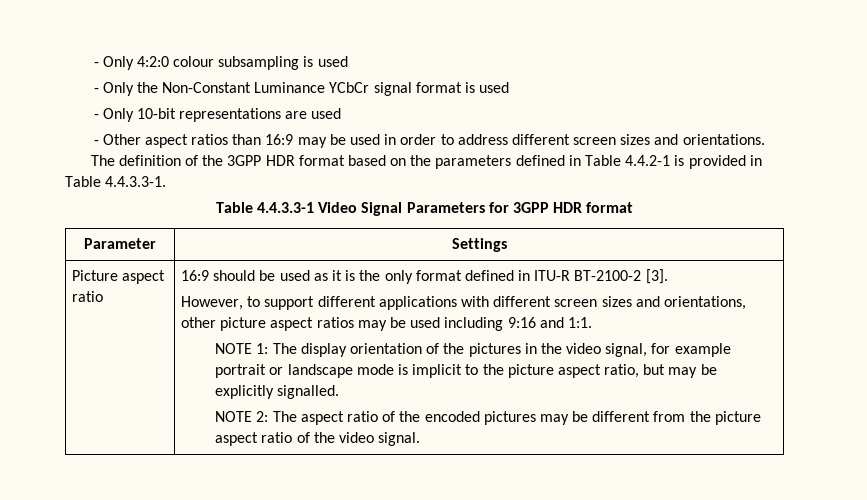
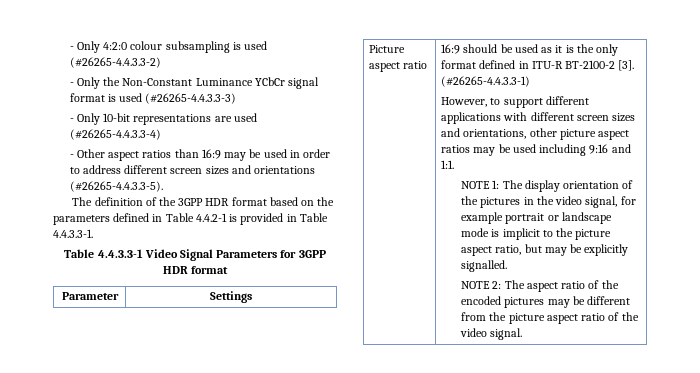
- - Only 4:2:0 colour subsampling is used
+ - Only 4:2:0 colour subsampling is used (#26265-4.4.3.3-2)
- - Only the Non-Constant Luminance YCbCr signal format is used
+ - Only the Non-Constant Luminance YCbCr signal format is used (#26265-4.4.3.3-3)
- - Only 10-bit representations are used
+ - Only 10-bit representations are used (#26265-4.4.3.3-4)
- - Other aspect ratios than 16:9 may be used in order to address different screen sizes and orientations.
+ - Other aspect ratios than 16:9 may be used in order to address different screen sizes and orientations (#26265-4.4.3.3-5).
+ (#26265-4.4.3.3-1)

